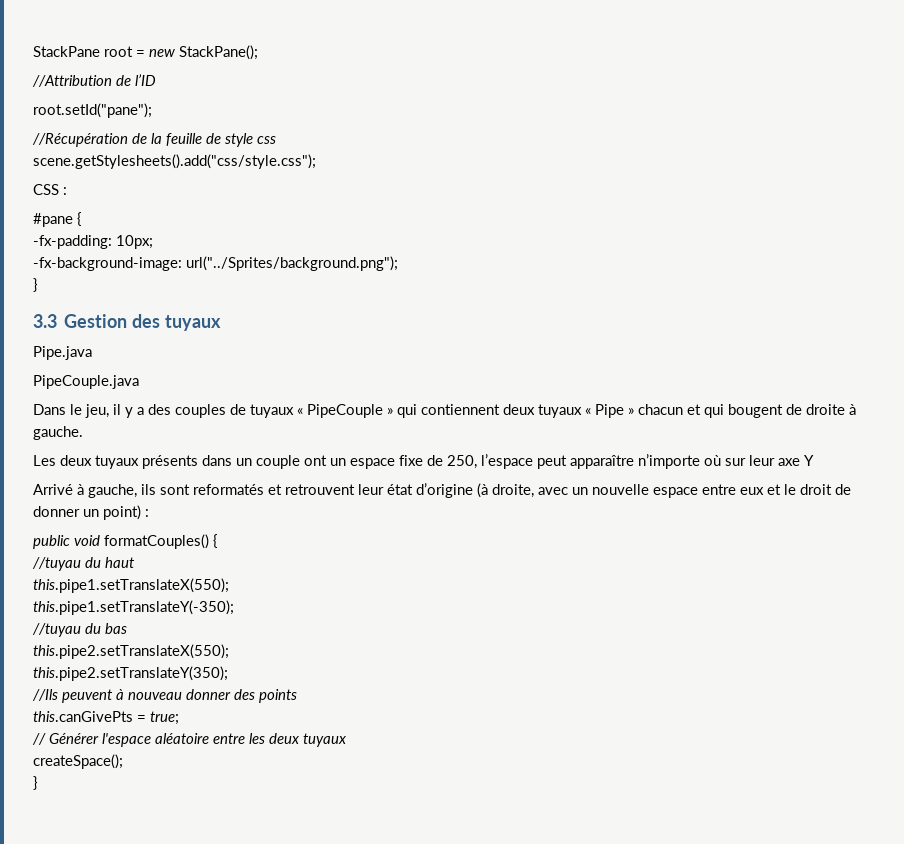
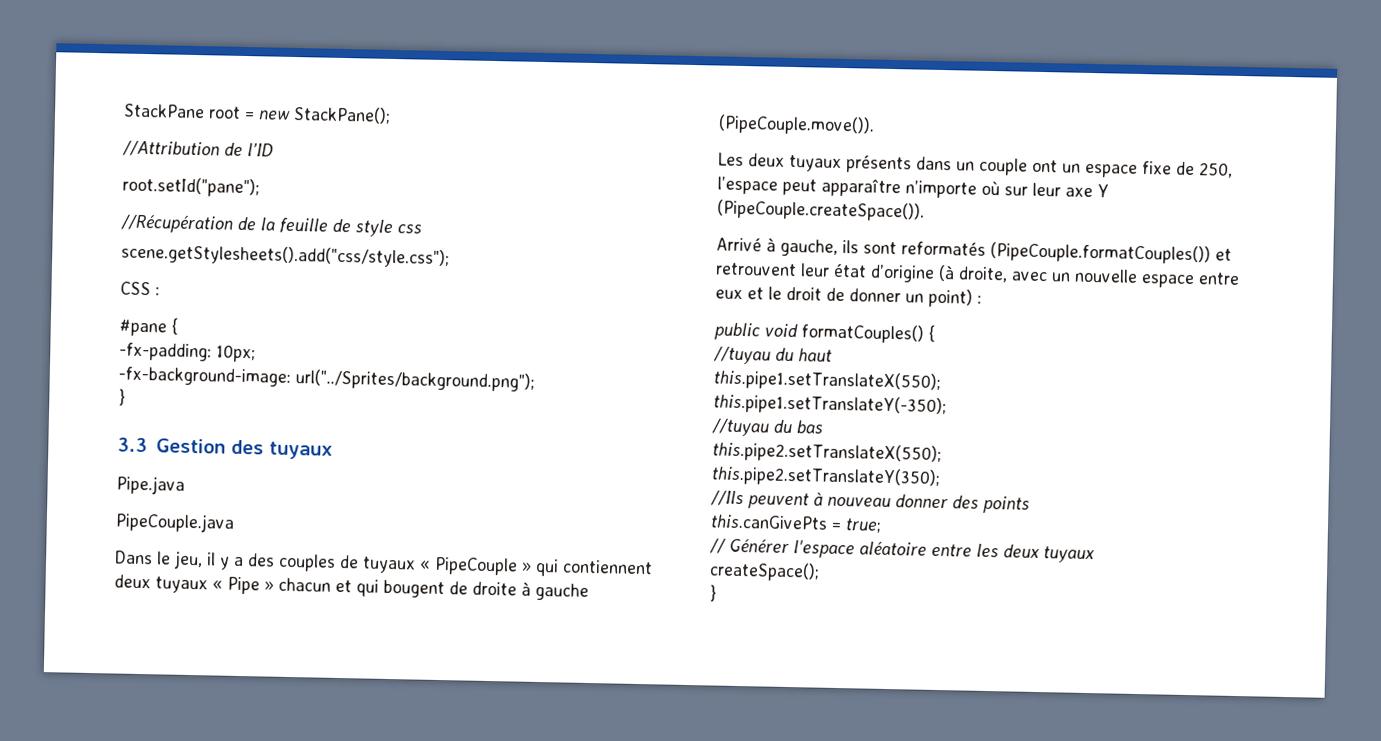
- Dans le jeu, il y a des couples de tuyaux « PipeCouple » qui contiennent deux tuyaux « Pipe » chacun et qui bougent de droite à gauche.
+ Dans le jeu, il y a des couples de tuyaux « PipeCouple » qui contiennent deux tuyaux « Pipe » chacun et qui bougent de droite à gauche (PipeCouple.move()).
- Les deux tuyaux présents dans un couple ont un espace fixe de 250, l’espace peut apparaître n’importe où sur leur axe Y
+ Les deux tuyaux présents dans un couple ont un espace fixe de 250, l’espace peut apparaître n’importe où sur leur axe Y (PipeCouple.createSpace()).
- Arrivé à gauche, ils sont reformatés et retrouvent leur état d’origine (à droite, avec un nouvelle espace entre eux et le droit de donner un point) :
+ Arrivé à gauche, ils sont reformatés (PipeCouple.formatCouples()) et retrouvent leur état d’origine (à droite, avec un nouvelle espace entre eux et le droit de donner un point) :

